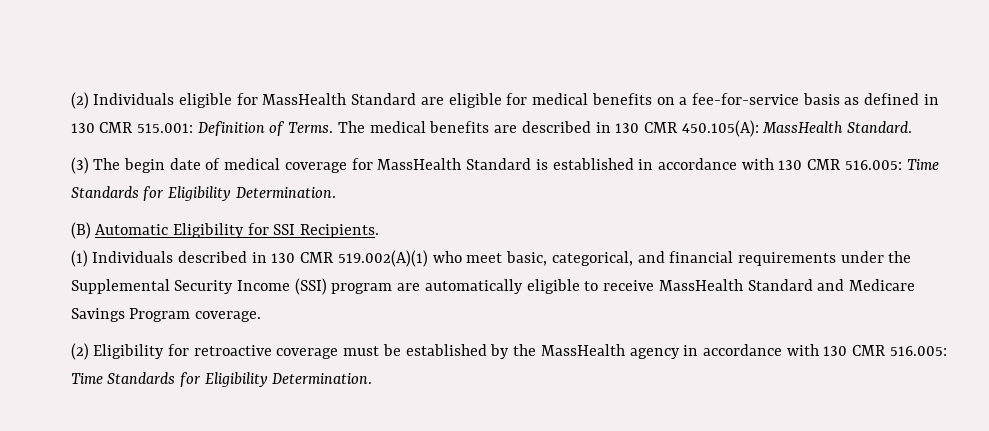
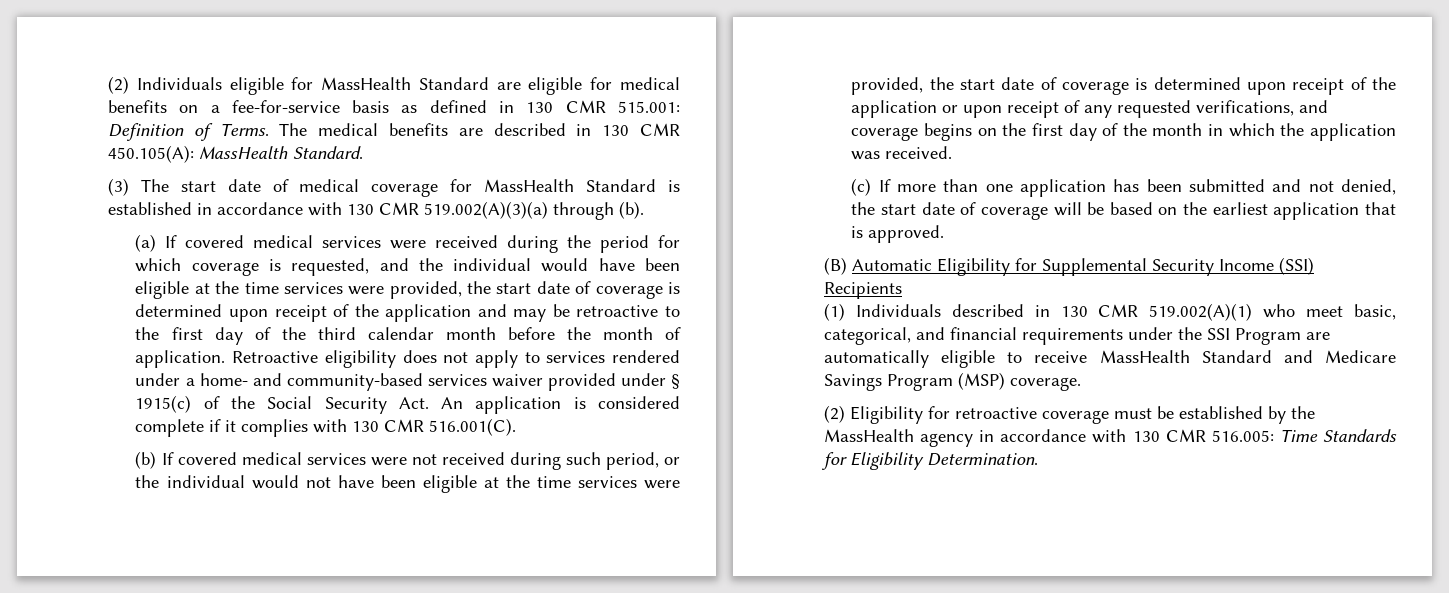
- (3) The begin date of medical coverage for MassHealth Standard is established in accordance with 130 CMR 516.005: Time Standards for Eligibility Determination.
+ (3) The start date of medical coverage for MassHealth Standard is established in accordance with 130 CMR 519.002(A)(3)(a) through (b).
+ (a) If covered medical services were received during the period for which coverage is requested, and the individual would have been eligible at the time services were provided, the start date of coverage is determined upon receipt of the application and may be retroactive to the first day of the third calendar month before the month of application. Retroactive eligibility does not apply to services rendered under a home- and community-based services waiver provided under § 1915(c) of the Social Security Act. An application is considered complete if it complies with 130 CMR 516.001(C).
+ (b) If covered medical services were not received during such period, or the individual would not have been eligible at the time services were provided, the start date of coverage is determined upon receipt of the application or upon receipt of any requested verifications, and coverage begins on the first day of the month in which the application was received.
+ (c) If more than one application has been submitted and not denied, the start date of coverage will be based on the earliest application that is approved.
- (B) Automatic Eligibility for SSI Recipients.
+ (B) Automatic Eligibility for Supplemental Security Income (SSI) Recipients
- (1) Individuals described in 130 CMR 519.002(A)(1) who meet basic, categorical, and financial requirements under the Supplemental Security Income (SSI) program are automatically eligible to receive MassHealth Standard and Medicare Savings Program coverage.
+ (1) Individuals described in 130 CMR 519.002(A)(1) who meet basic, categorical, and financial requirements under the SSI Program are automatically eligible to receive MassHealth Standard and Medicare Savings Program (MSP) coverage.

